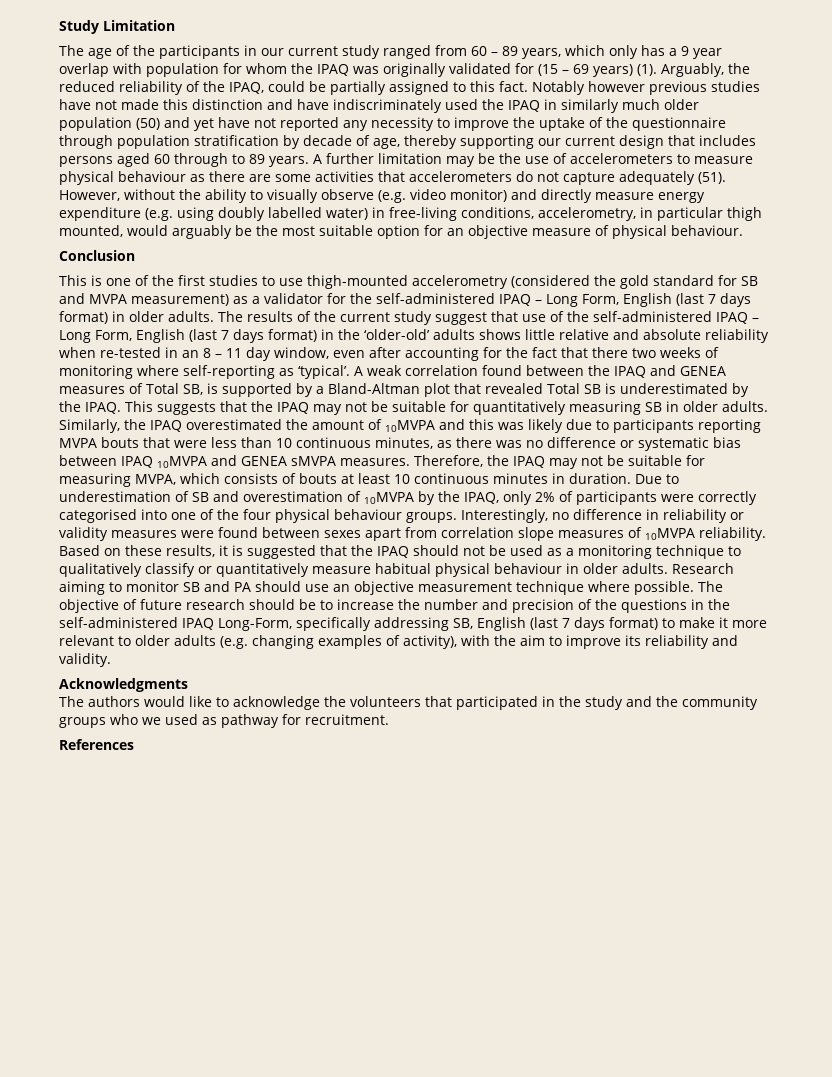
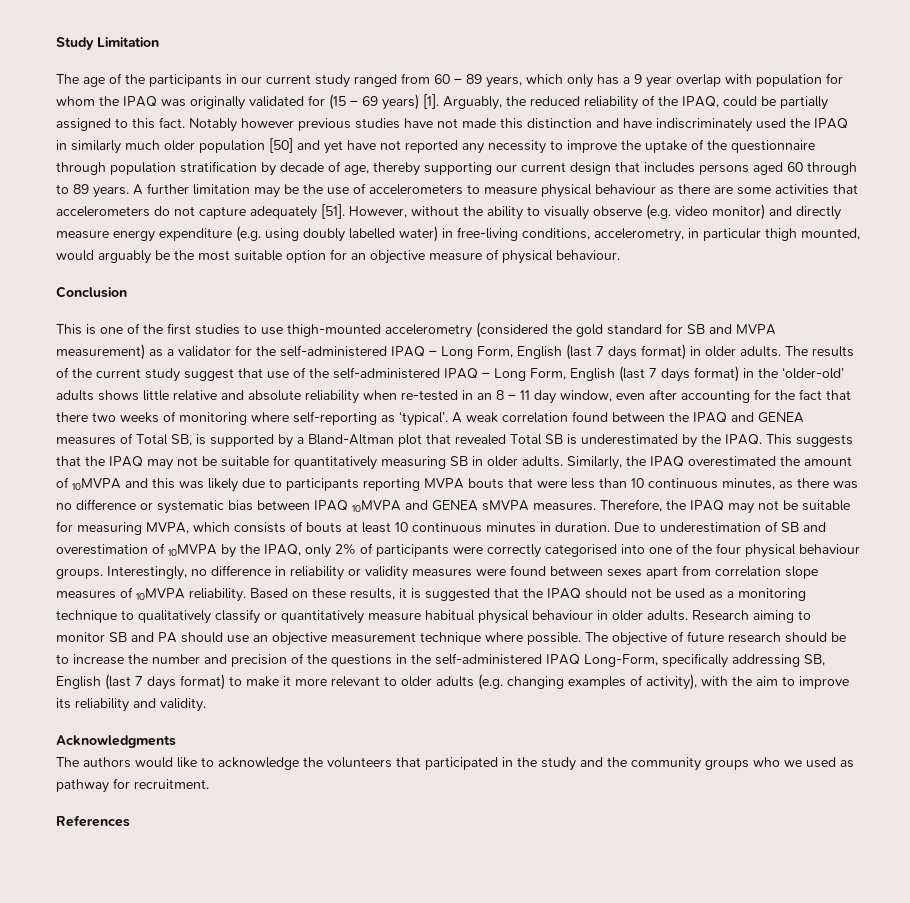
- The age of the participants in our current study ranged from 60 – 89 years, which only has a 9 year overlap with population for whom the IPAQ was originally validated for (15 – 69 years) (1).
+ The age of the participants in our current study ranged from 60 – 89 years, which only has a 9 year overlap with population for whom the IPAQ was originally validated for (15 – 69 years) [1].
- Notably however previous studies have not made this distinction and have indiscriminately used the IPAQ in similarly much older population (50) and yet have not reported any necessity to improve the uptake of the questionnaire through population stratification by decade of age, thereby supporting our current design that includes persons aged 60 through to 89 years.
+ Notably however previous studies have not made this distinction and have indiscriminately used the IPAQ in similarly much older population [50] and yet have not reported any necessity to improve the uptake of the questionnaire through population stratification by decade of age, thereby supporting our current design that includes persons aged 60 through to 89 years.
- A further limitation may be the use of accelerometers to measure physical behaviour as there are some activities that accelerometers do not capture adequately (51).
+ A further limitation may be the use of accelerometers to measure physical behaviour as there are some activities that accelerometers do not capture adequately [51].

